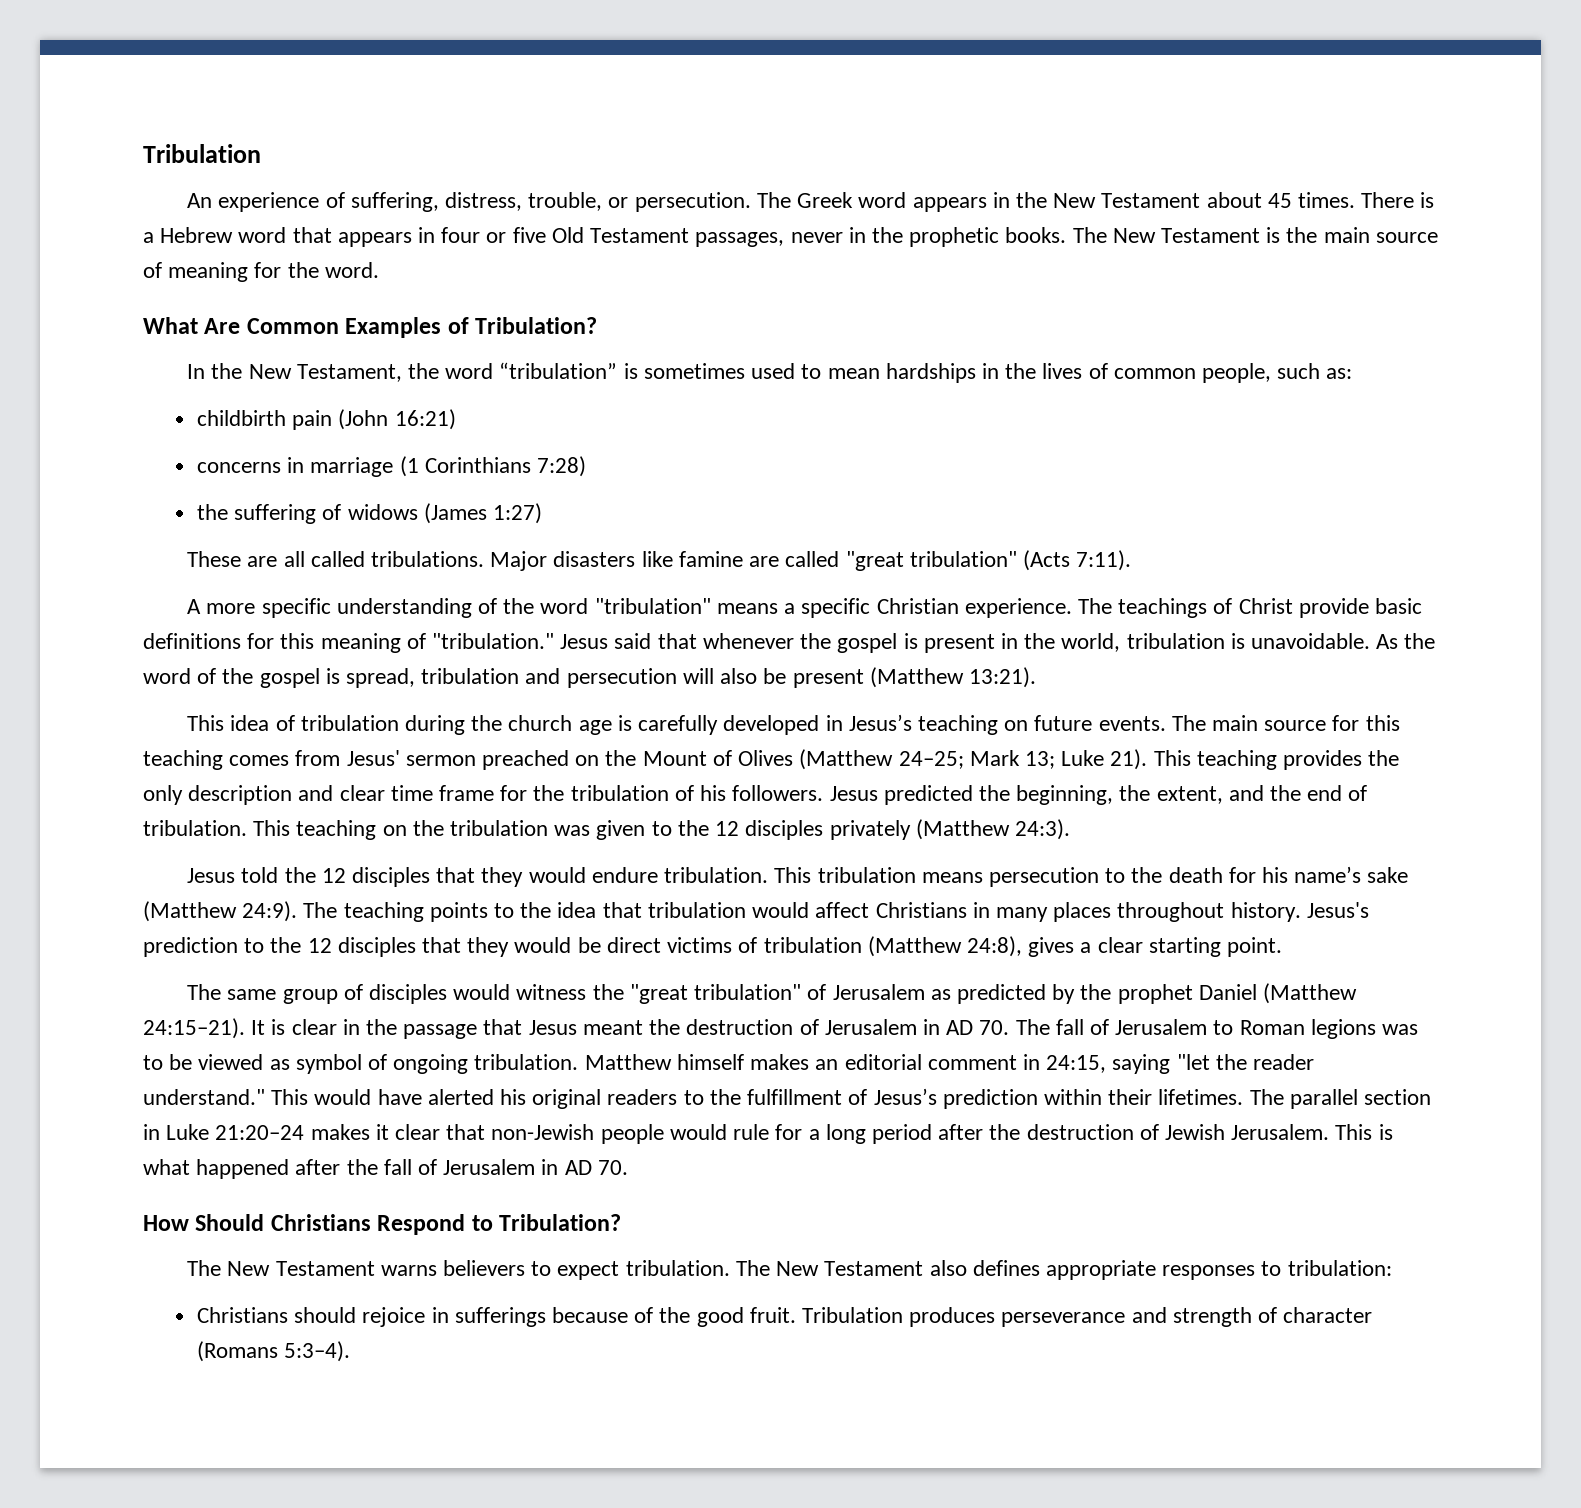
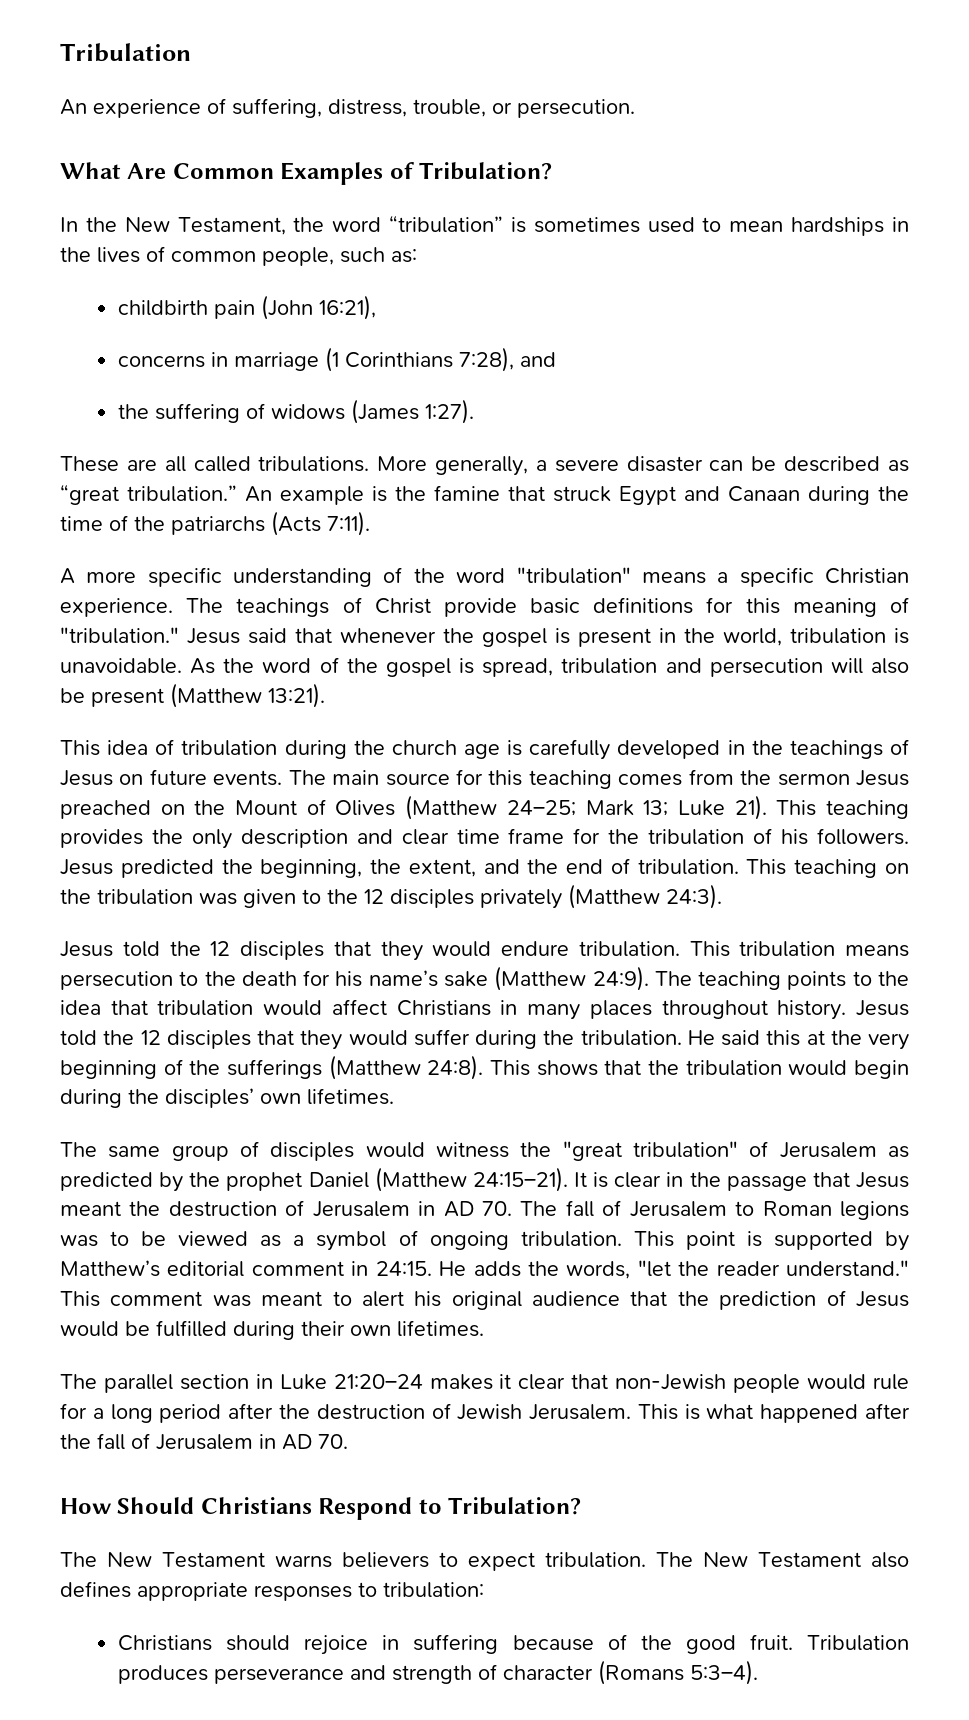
- The Greek word appears in the New Testament about 45 times. There is a Hebrew word that appears in four or five Old Testament passages, never in the prophetic books. The New Testament is the main source of meaning for the word.
- childbirth pain (John 16:21)
+ childbirth pain (John 16:21),
- concerns in marriage (1 Corinthians 7:28)
+ concerns in marriage (1 Corinthians 7:28), and
- the suffering of widows (James 1:27)
+ the suffering of widows (James 1:27).
- Major disasters like famine are called "great tribulation" (Acts 7:11).
+ More generally, a severe disaster can be described as “great tribulation.” An example is the famine that struck Egypt and Canaan during the time of the patriarchs (Acts 7:11).
- This idea of tribulation during the church age is carefully developed in Jesus’s teaching on future events.
+ This idea of tribulation during the church age is carefully developed in the teachings of Jesus on future events.
- The main source for this teaching comes from Jesus' sermon preached on the Mount of Olives (Matthew 24–25; Mark 13; Luke 21).
+ The main source for this teaching comes from the sermon Jesus preached on the Mount of Olives (Matthew 24–25; Mark 13; Luke 21).
- Jesus's prediction to the 12 disciples that they would be direct victims of tribulation (Matthew 24:8), gives a clear starting point.
+ Jesus told the 12 disciples that they would suffer during the tribulation. He said this at the very beginning of the sufferings (Matthew 24:8). This shows that the tribulation would begin during the disciples’ own lifetimes.
- It is clear in the passage that Jesus meant the destruction of Jerusalem in AD 70. The fall of Jerusalem to Roman legions was to be viewed as symbol of ongoing tribulation.
+ It is clear in the passage that Jesus meant the destruction of Jerusalem in AD 70. The fall of Jerusalem to Roman legions was to be viewed as a symbol of ongoing tribulation.
- Matthew himself makes an editorial comment in 24:15, saying "let the reader understand."
+ This point is supported by Matthew’s editorial comment in 24:15. He adds the words, "let the reader understand."
- This would have alerted his original readers to the fulfillment of Jesus’s prediction within their lifetimes. The parallel section in Luke 21:20–24 makes it clear that non-Jewish people would rule for a long period after the destruction of Jewish Jerusalem.
+ This comment was meant to alert his original audience that the prediction of Jesus would be fulfilled during their own lifetimes.
+ The parallel section in Luke 21:20–24 makes it clear that non-Jewish people would rule for a long period after the destruction of Jewish Jerusalem.
- Christians should rejoice in sufferings because of the good fruit.
+ Christians should rejoice in suffering because of the good fruit.

